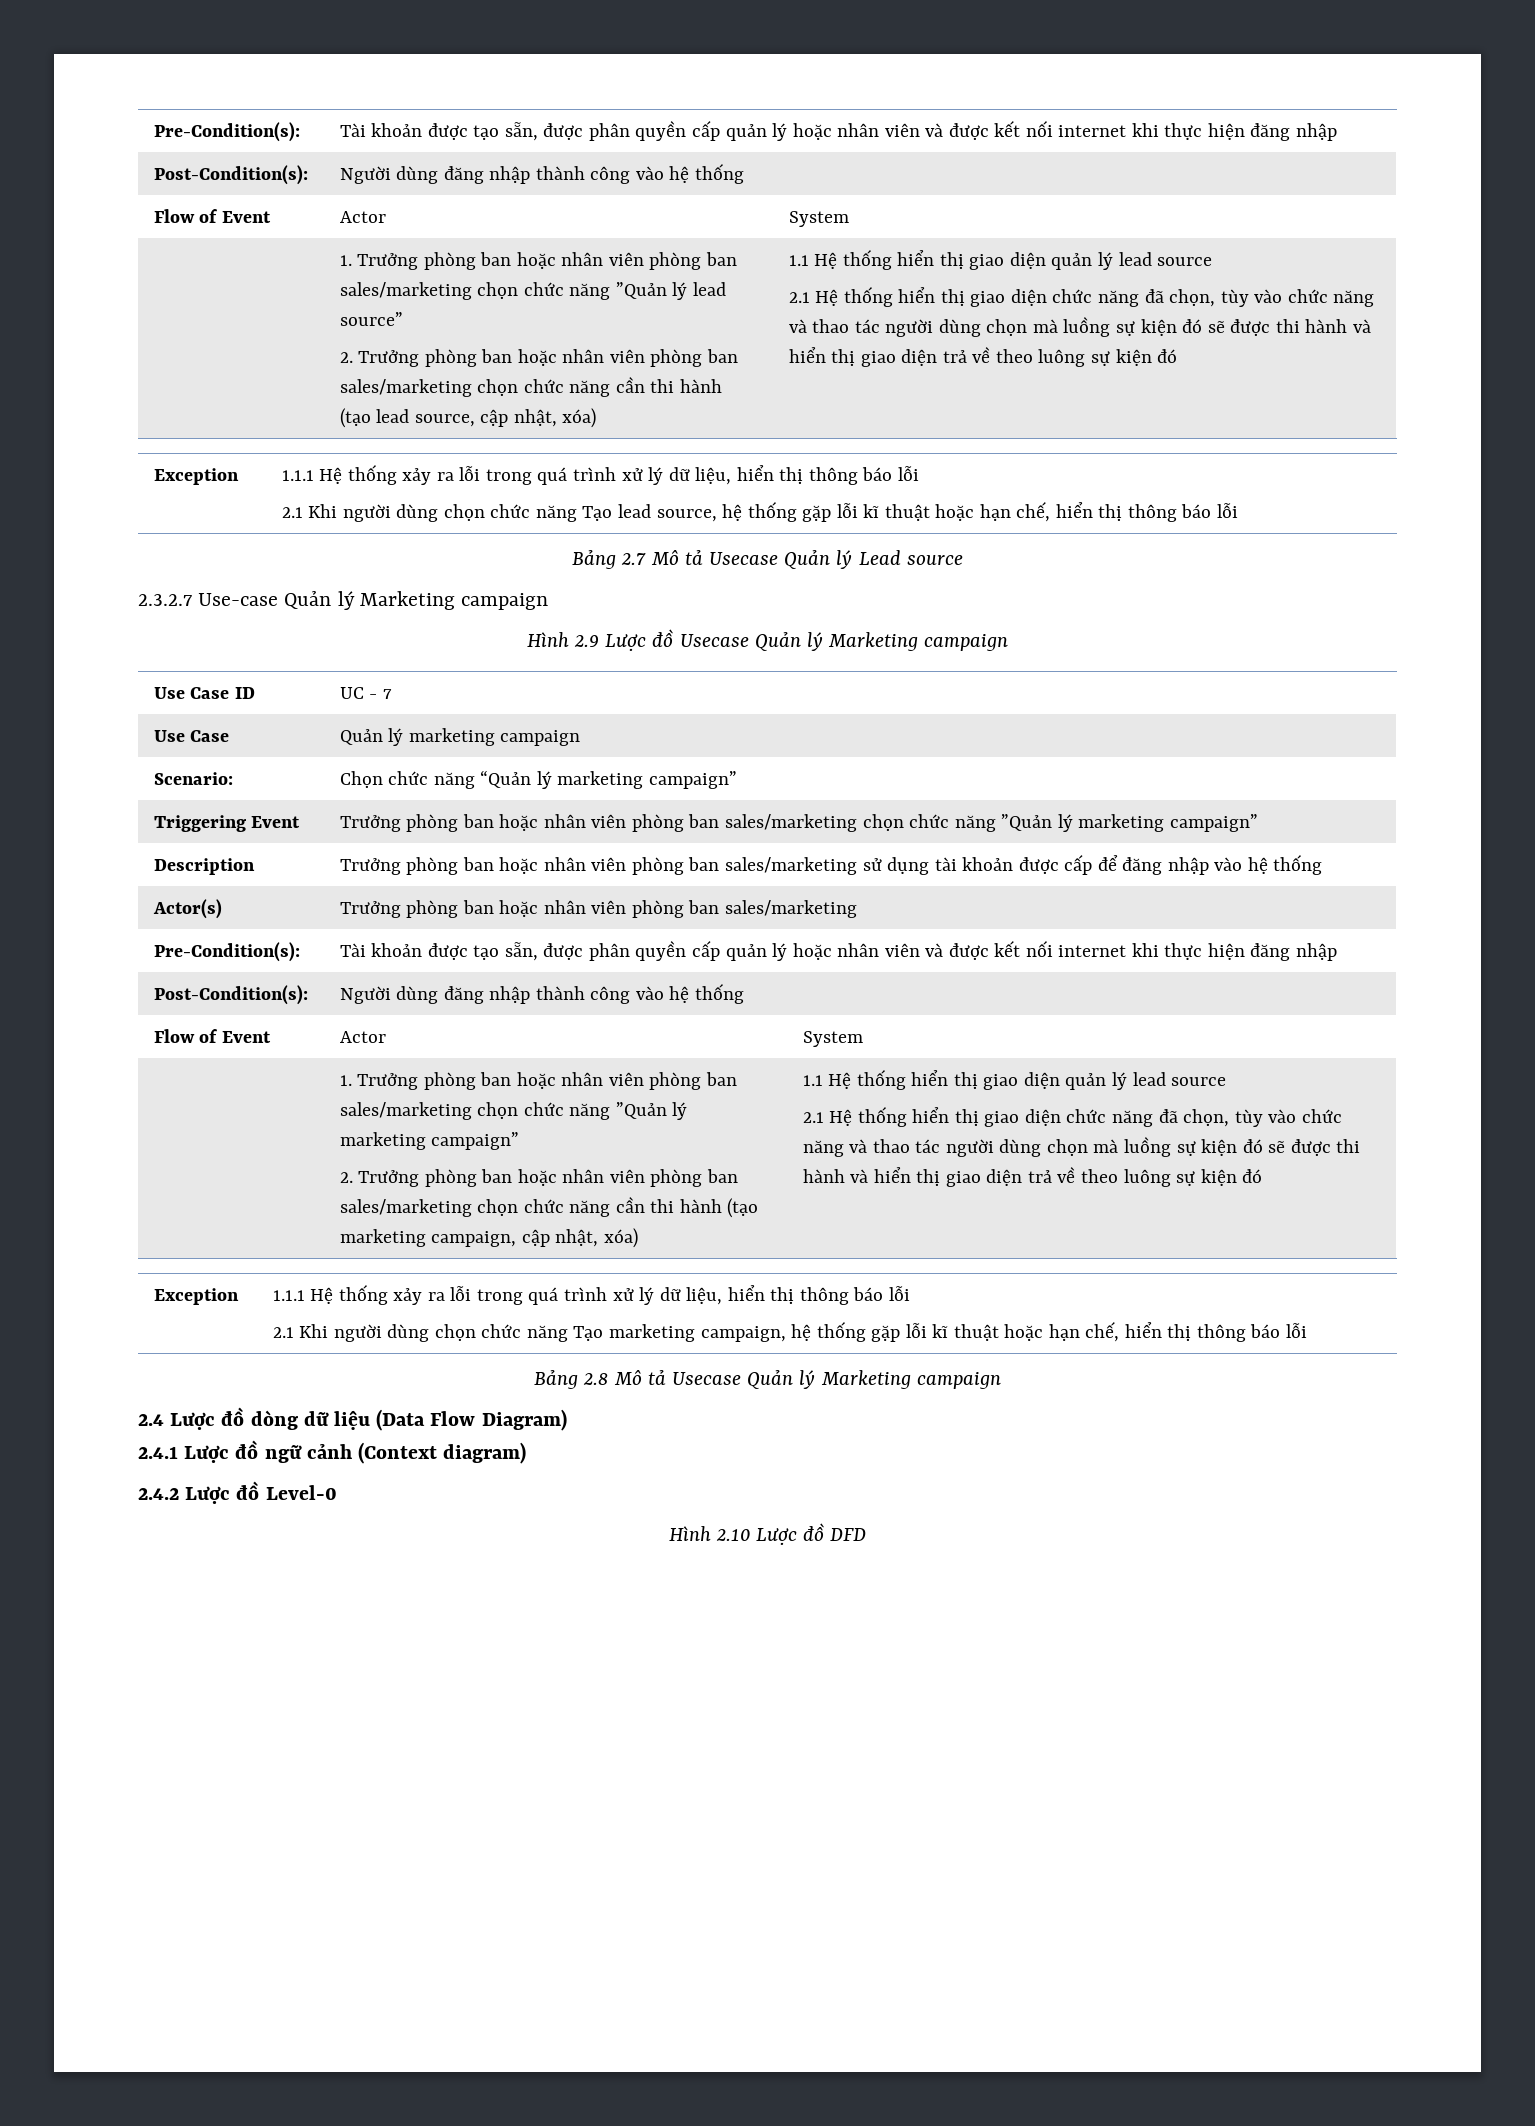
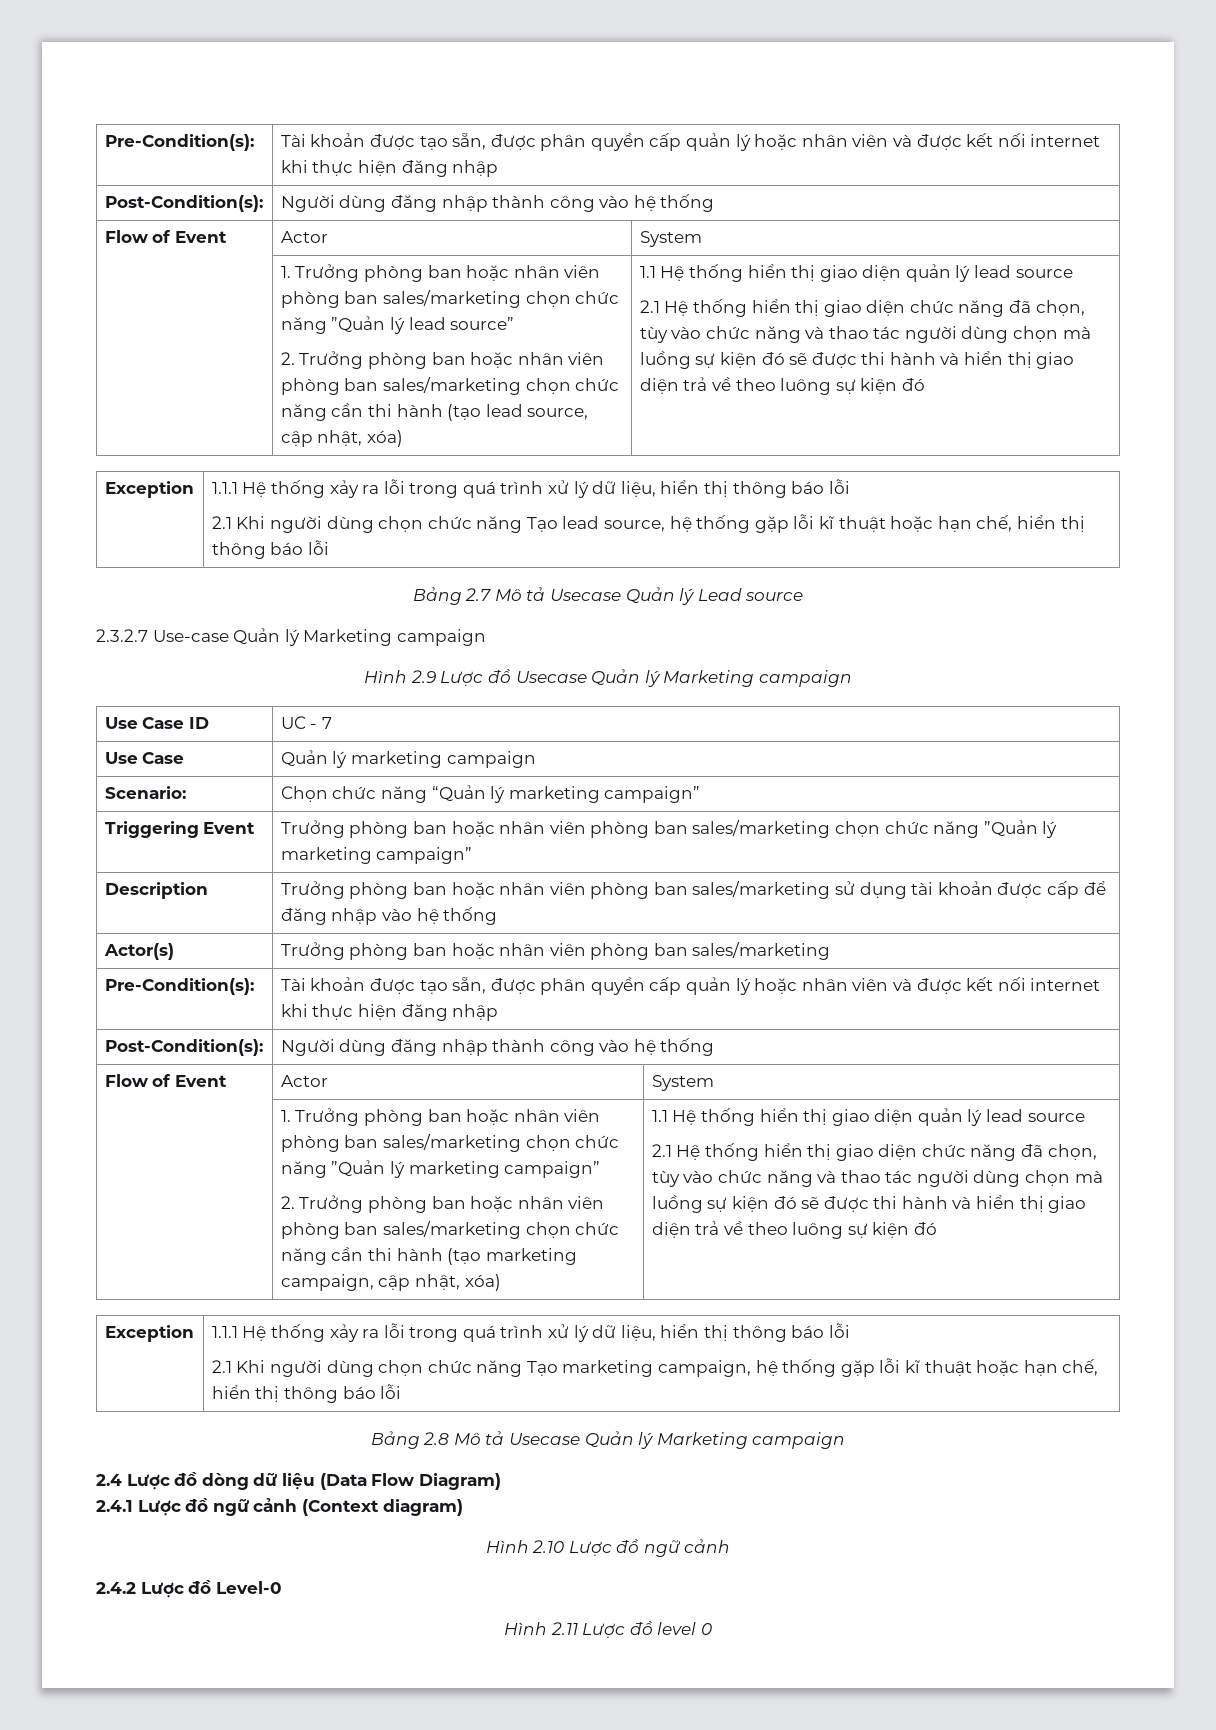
+ Hình 2.10 Lược đồ ngữ cảnh
- Hình 2.10 Lược đồ DFD
+ Hình 2.11 Lược đồ level 0

